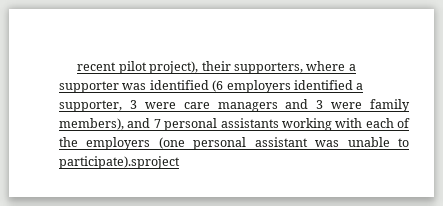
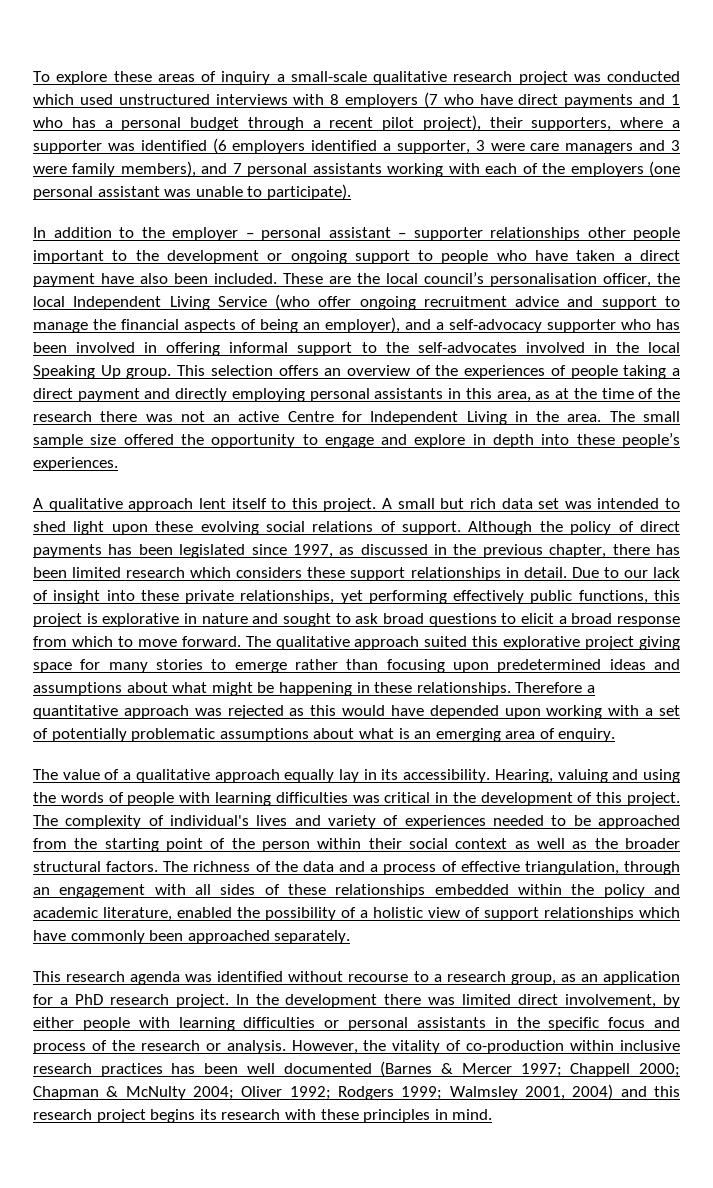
- recent pilot project), their supporters, where a supporter was identified (6 employers identified a supporter, 3 were care managers and 3 were family members), and 7 personal assistants working with each of the employers (one personal assistant was unable to participate).sproject
+ To explore these areas of inquiry a small-scale qualitative research project was conducted which used unstructured interviews with 8 employers (7 who have direct payments and 1 who has a personal budget through a recent pilot project), their supporters, where a supporter was identified (6 employers identified a supporter, 3 were care managers and 3 were family members), and 7 personal assistants working with each of the employers (one personal assistant was unable to participate).
+ In addition to the employer – personal assistant – supporter relationships other people important to the development or ongoing support to people who have taken a direct payment have also been included. These are the local council’s personalisation officer, the local Independent Living Service (who offer ongoing recruitment advice and support to manage the financial aspects of being an employer), and a self-advocacy supporter who has been involved in offering informal support to the self-advocates involved in the local Speaking Up group. This selection offers an overview of the experiences of people taking a direct payment and directly employing personal assistants in this area, as at the time of the research there was not an active Centre for Independent Living in the area. The small sample size offered the opportunity to engage and explore in depth into these people’s experiences.
+ A qualitative approach lent itself to this project. A small but rich data set was intended to shed light upon these evolving social relations of support. Although the policy of direct payments has been legislated since 1997, as discussed in the previous chapter, there has been limited research which considers these support relationships in detail. Due to our lack of insight into these private relationships, yet performing effectively public functions, this project is explorative in nature and sought to ask broad questions to elicit a broad response from which to move forward. The qualitative approach suited this explorative project giving space for many stories to emerge rather than focusing upon predetermined ideas and assumptions about what might be happening in these relationships. Therefore a quantitative approach was rejected as this would have depended upon working with a set of potentially problematic assumptions about what is an emerging area of enquiry.
+ The value of a qualitative approach equally lay in its accessibility. Hearing, valuing and using the words of people with learning difficulties was critical in the development of this project. The complexity of individual's lives and variety of experiences needed to be approached from the starting point of the person within their social context as well as the broader structural factors. The richness of the data and a process of effective triangulation, through an engagement with all sides of these relationships embedded within the policy and academic literature, enabled the possibility of a holistic view of support relationships which have commonly been approached separately.
+ This research agenda was identified without recourse to a research group, as an application for a PhD research project. In the development there was limited direct involvement, by either people with learning difficulties or personal assistants in the specific focus and process of the research or analysis. However, the vitality of co-production within inclusive research practices has been well documented (Barnes & Mercer 1997; Chappell 2000; Chapman & McNulty 2004; Oliver 1992; Rodgers 1999; Walmsley 2001, 2004) and this research project begins its research with these principles in mind.

